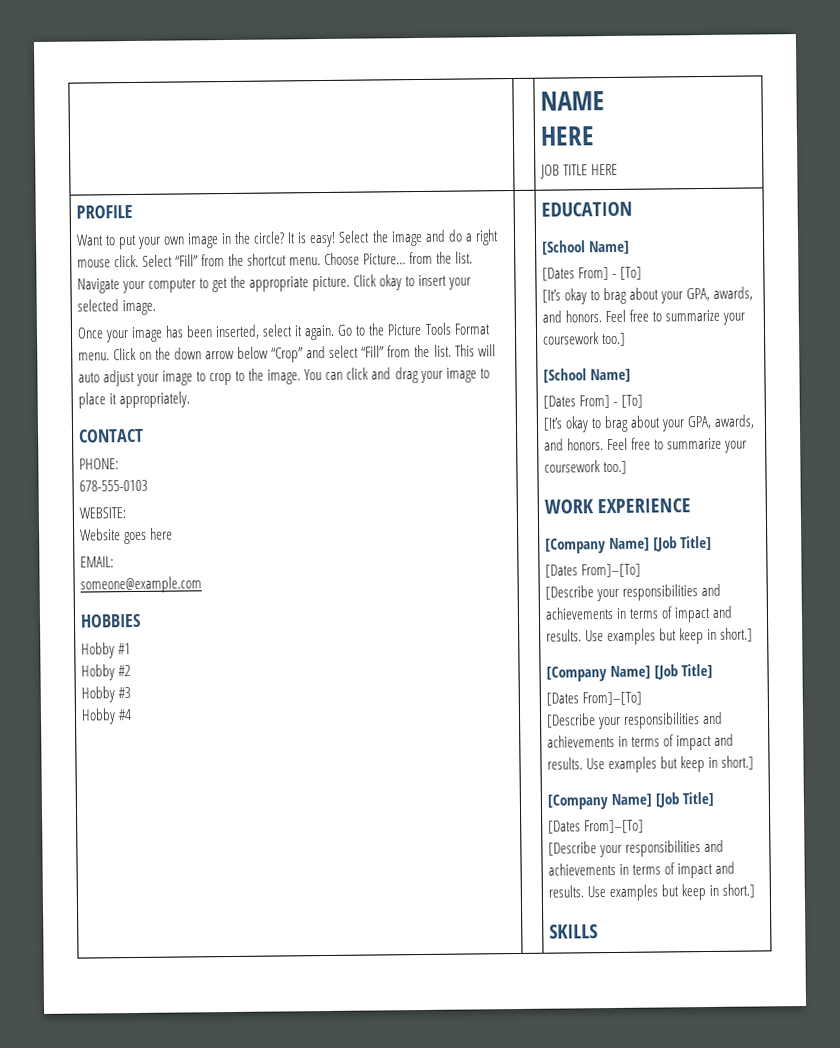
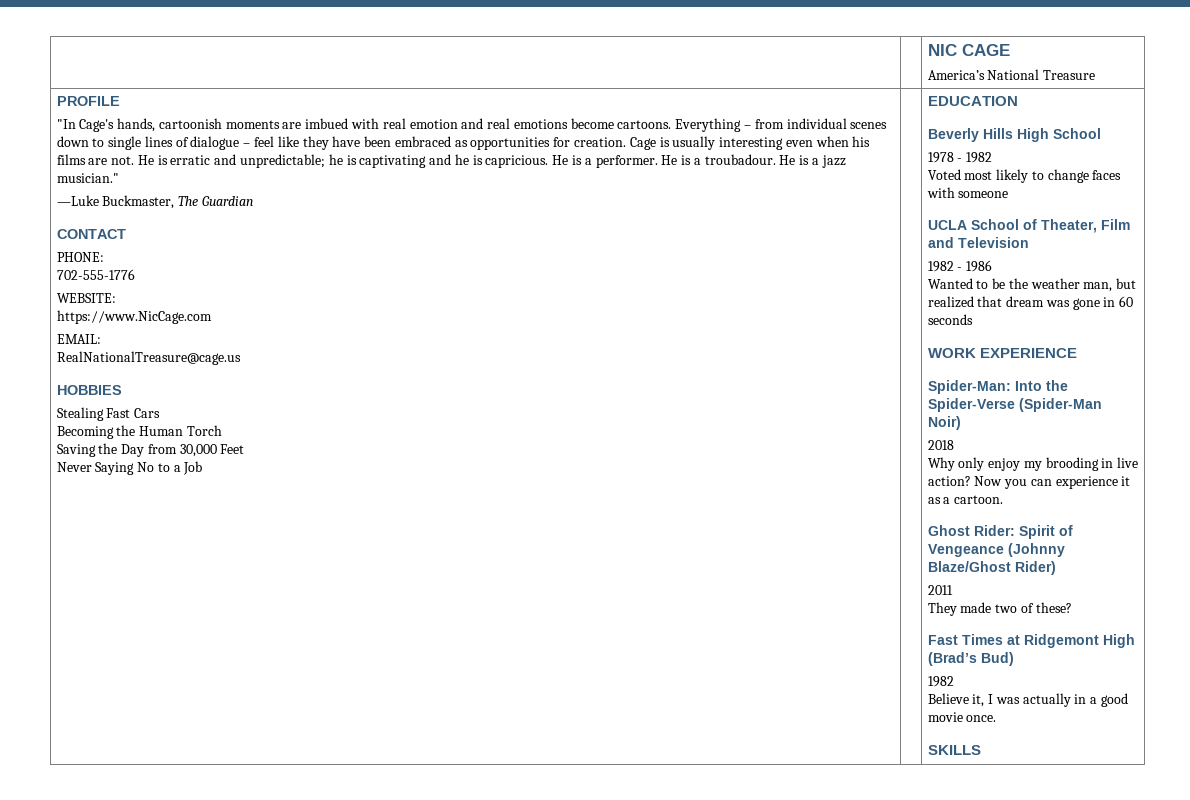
- | | NAME
- HERE
- JOB TITLE HERE
+ | | NIC CAGE
+ America’s National Treasure
  PROFILE
- Want to put your own image in the circle? It is easy! Select the image and do a right mouse click. Select “Fill” from the shortcut menu. Choose Picture… from the list. Navigate your computer to get the appropriate picture. Click okay to insert your selected image.
- Once your image has been inserted, select it again. Go to the Picture Tools Format menu. Click on the down arrow below “Crop” and select “Fill” from the list. This will auto adjust your image to crop to the image. You can click and drag your image to place it appropriately.
+ "In Cage's hands, cartoonish moments are imbued with real emotion and real emotions become cartoons. Everything – from individual scenes down to single lines of dialogue – feel like they have been embraced as opportunities for creation. Cage is usually interesting even when his films are not. He is erratic and unpredictable; he is captivating and he is capricious. He is a performer. He is a troubadour. He is a jazz musician."
+ —Luke Buckmaster, The Guardian
- 678-555-0103
+ 702-555-1776
- Website goes here
+ https://www.NicCage.com
- someone@example.com
+ RealNationalTreasure@cage.us
- Hobby #1
- Hobby #2
- Hobby #3
- Hobby #4 | | EDUCATION
- [School Name]
- [Dates From] - [To]
- [It’s okay to brag about your GPA, awards, and honors. Feel free to summarize your coursework too.]
- [School Name]
- [Dates From] - [To]
- [It’s okay to brag about your GPA, awards, and honors. Feel free to summarize your coursework too.]
+ Stealing Fast Cars
+ Becoming the Human Torch
+ Saving the Day from 30,000 Feet
+ Never Saying No to a Job | | EDUCATION
+ Beverly Hills High School
+ 1978 - 1982
+ Voted most likely to change faces with someone
+ UCLA School of Theater, Film and Television
+ 1982 - 1986
+ Wanted to be the weather man, but realized that dream was gone in 60 seconds
  WORK EXPERIENCE
- [Company Name] [Job Title]
- [Dates From]–[To]
- [Describe your responsibilities and achievements in terms of impact and results. Use examples but keep in short.]
- [Company Name] [Job Title]
- [Dates From]–[To]
- [Describe your responsibilities and achievements in terms of impact and results. Use examples but keep in short.]
- [Company Name] [Job Title]
- [Dates From]–[To]
- [Describe your responsibilities and achievements in terms of impact and results. Use examples but keep in short.]
+ Spider-Man: Into the Spider-Verse (Spider-Man Noir)
+ 2018
+ Why only enjoy my brooding in live action? Now you can experience it as a cartoon.
+ Ghost Rider: Spirit of Vengeance (Johnny Blaze/Ghost Rider)
+ 2011
+ They made two of these?
+ Fast Times at Ridgemont High (Brad’s Bud)
+ 1982
+ Believe it, I was actually in a good movie once.

